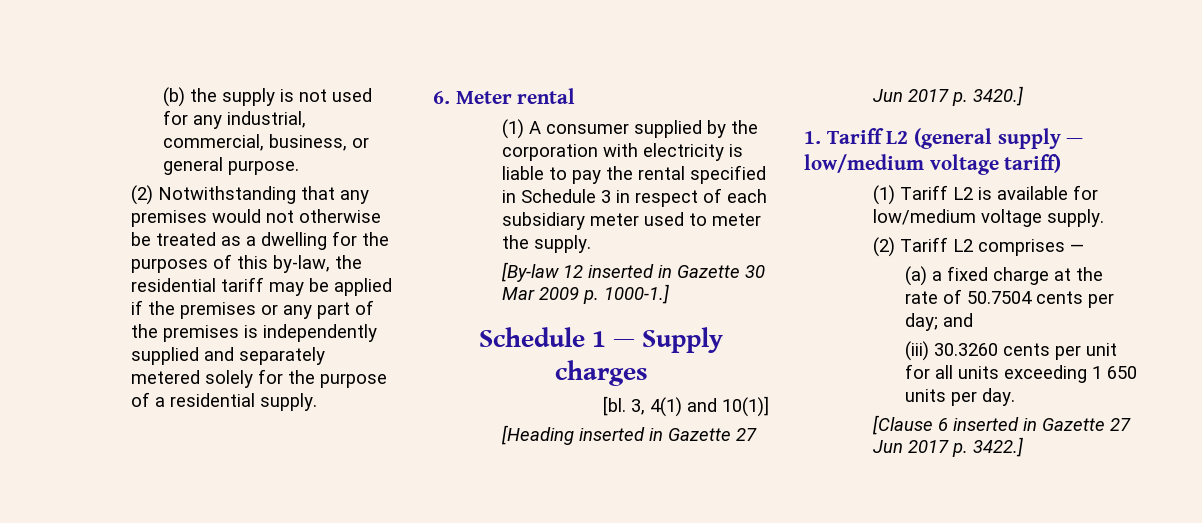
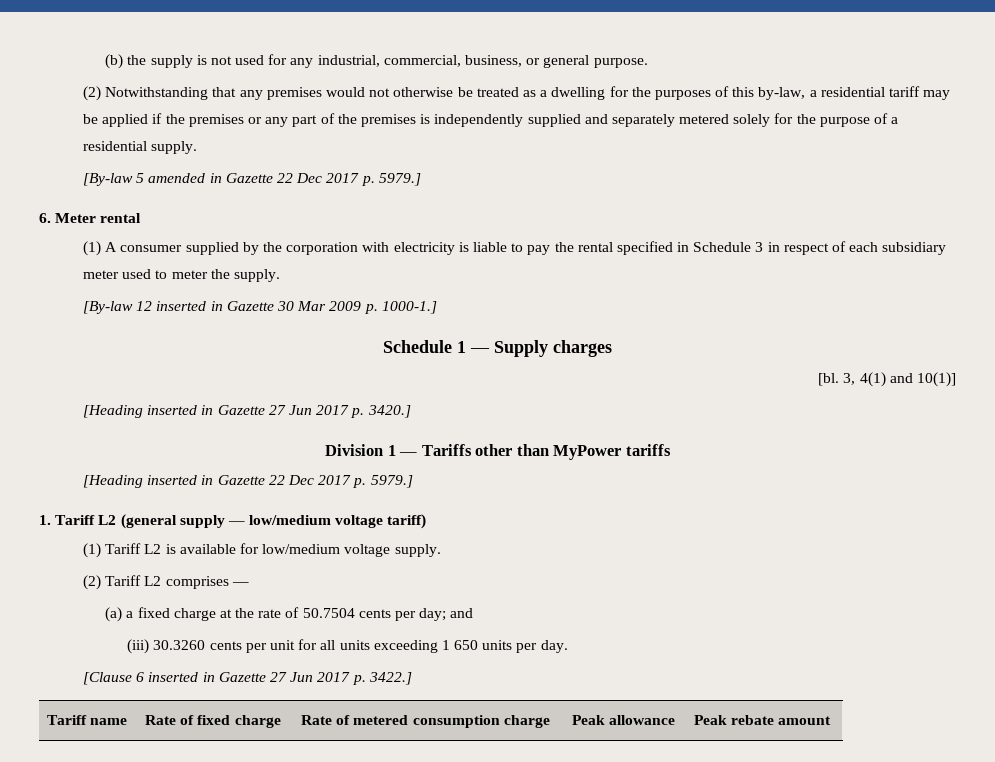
- (2) Notwithstanding that any premises would not otherwise be treated as a dwelling for the purposes of this by-law, the residential tariff may be applied if the premises or any part of the premises is independently supplied and separately metered solely for the purpose of a residential supply.
+ (2) Notwithstanding that any premises would not otherwise be treated as a dwelling for the purposes of this by-law, a residential tariff may be applied if the premises or any part of the premises is independently supplied and separately metered solely for the purpose of a residential supply.
+ [By-law 5 amended in Gazette 22 Dec 2017 p. 5979.]
+ Division 1 — Tariffs other than MyPower tariffs
+ [Heading inserted in Gazette 22 Dec 2017 p. 5979.]
+ Tariff name | Rate of fixed charge | Rate of metered consumption charge | Peak allowance | Peak rebate amount

